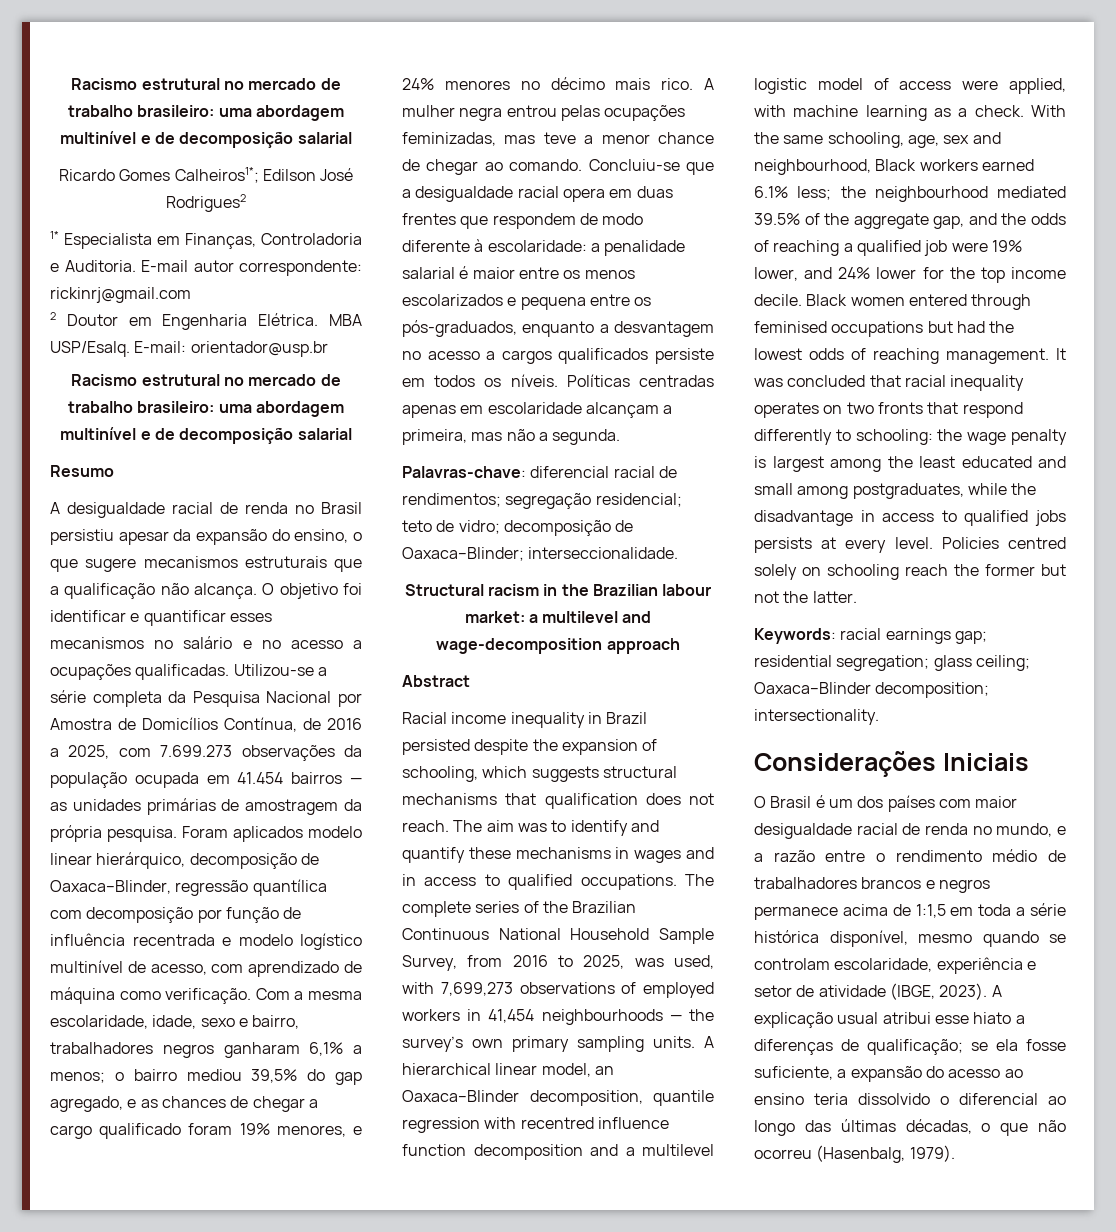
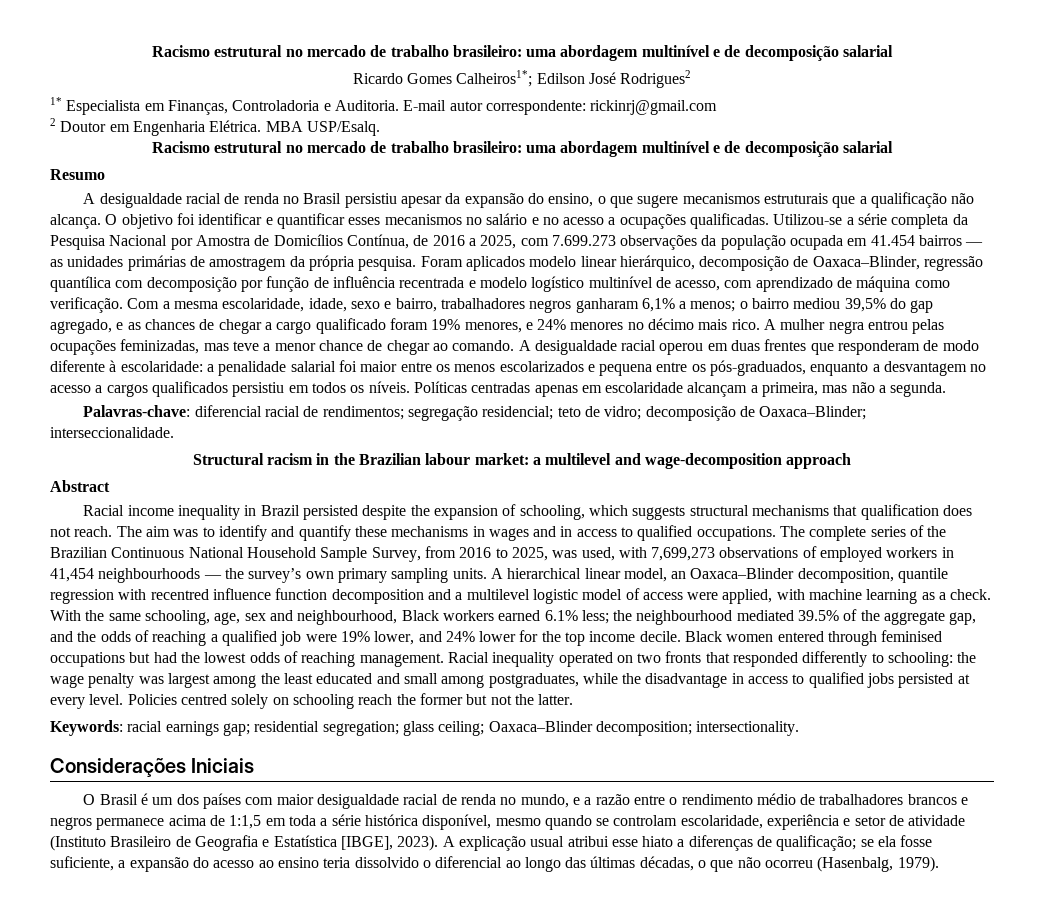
- E-mail: orientador@usp.br
- Concluiu-se que a desigualdade racial opera em duas frentes que respondem de modo diferente à escolaridade: a penalidade salarial é maior entre os menos escolarizados e pequena entre os pós-graduados, enquanto a desvantagem no acesso a cargos qualificados persiste em todos os níveis.
+ A desigualdade racial operou em duas frentes que responderam de modo diferente à escolaridade: a penalidade salarial foi maior entre os menos escolarizados e pequena entre os pós-graduados, enquanto a desvantagem no acesso a cargos qualificados persistiu em todos os níveis.
- It was concluded that racial inequality operates on two fronts that respond differently to schooling: the wage penalty is largest among the least educated and small among postgraduates, while the disadvantage in access to qualified jobs persists at every level.
+ Racial inequality operated on two fronts that responded differently to schooling: the wage penalty was largest among the least educated and small among postgraduates, while the disadvantage in access to qualified jobs persisted at every level.
- O Brasil é um dos países com maior desigualdade racial de renda no mundo, e a razão entre o rendimento médio de trabalhadores brancos e negros permanece acima de 1:1,5 em toda a série histórica disponível, mesmo quando se controlam escolaridade, experiência e setor de atividade (IBGE, 2023).
+ O Brasil é um dos países com maior desigualdade racial de renda no mundo, e a razão entre o rendimento médio de trabalhadores brancos e negros permanece acima de 1:1,5 em toda a série histórica disponível, mesmo quando se controlam escolaridade, experiência e setor de atividade (Instituto Brasileiro de Geografia e Estatística [IBGE], 2023).

